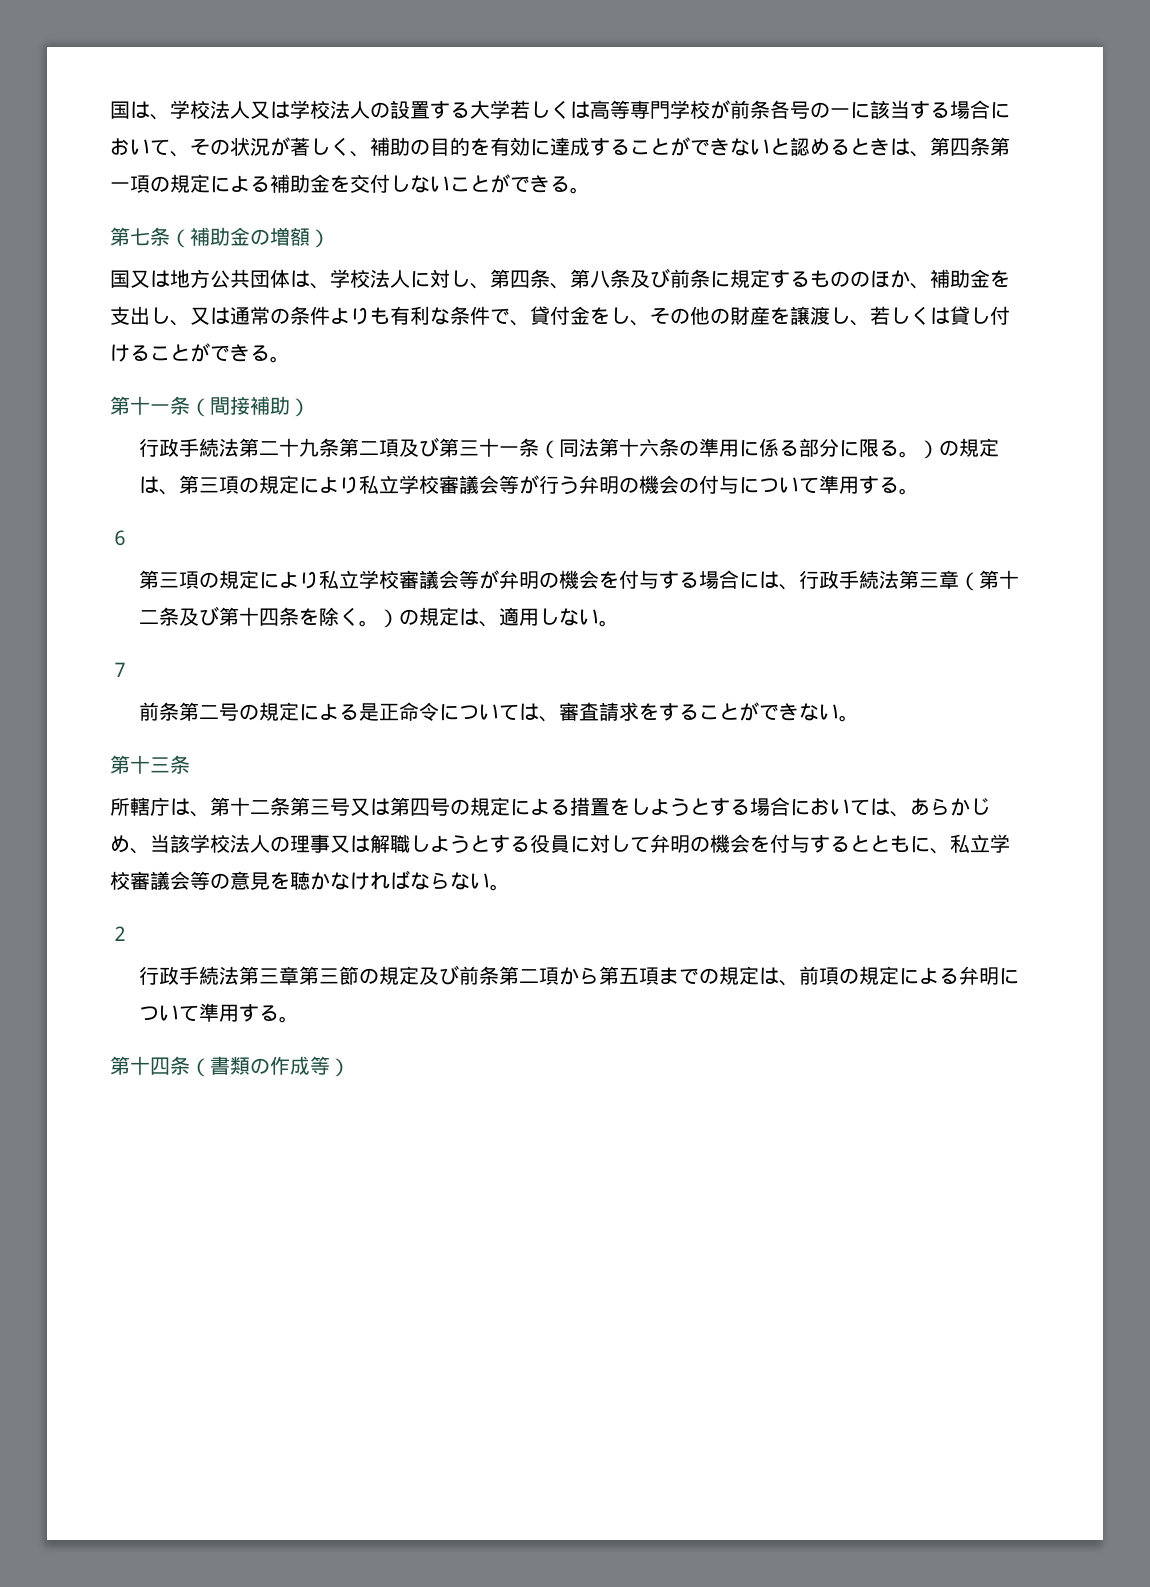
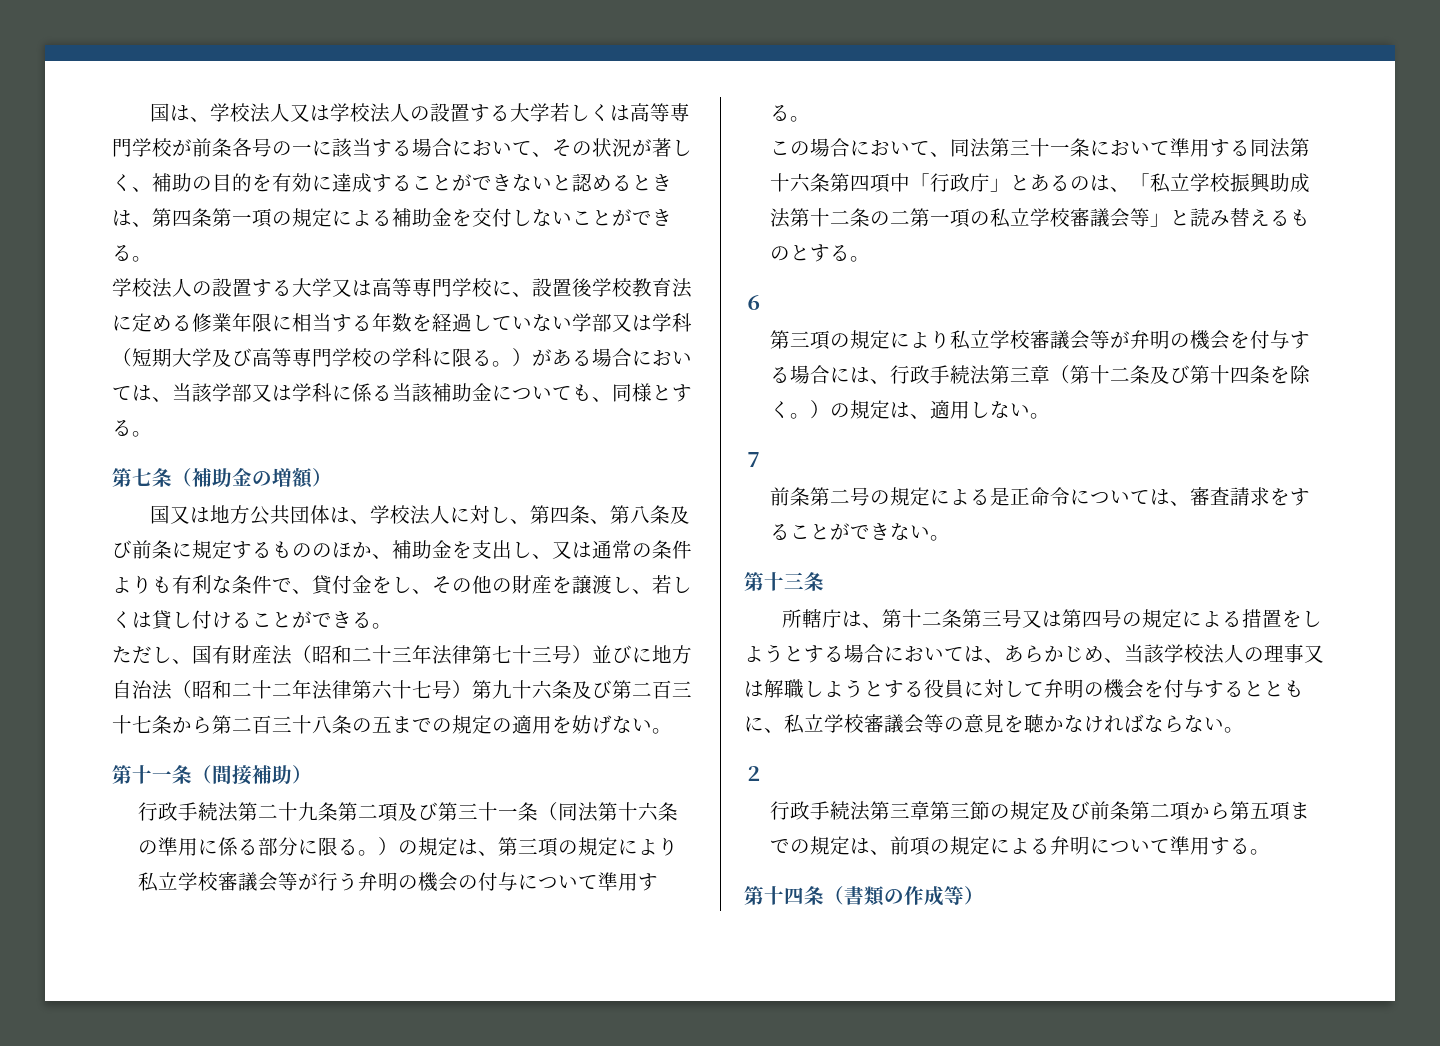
+ 学校法人の設置する大学又は高等専門学校に、設置後学校教育法に定める修業年限に相当する年数を経過していない学部又は学科（短期大学及び高等専門学校の学科に限る。）がある場合においては、当該学部又は学科に係る当該補助金についても、同様とする。
+ ただし、国有財産法（昭和二十三年法律第七十三号）並びに地方自治法（昭和二十二年法律第六十七号）第九十六条及び第二百三十七条から第二百三十八条の五までの規定の適用を妨げない。
+ この場合において、同法第三十一条において準用する同法第十六条第四項中「行政庁」とあるのは、「私立学校振興助成法第十二条の二第一項の私立学校審議会等」と読み替えるものとする。

